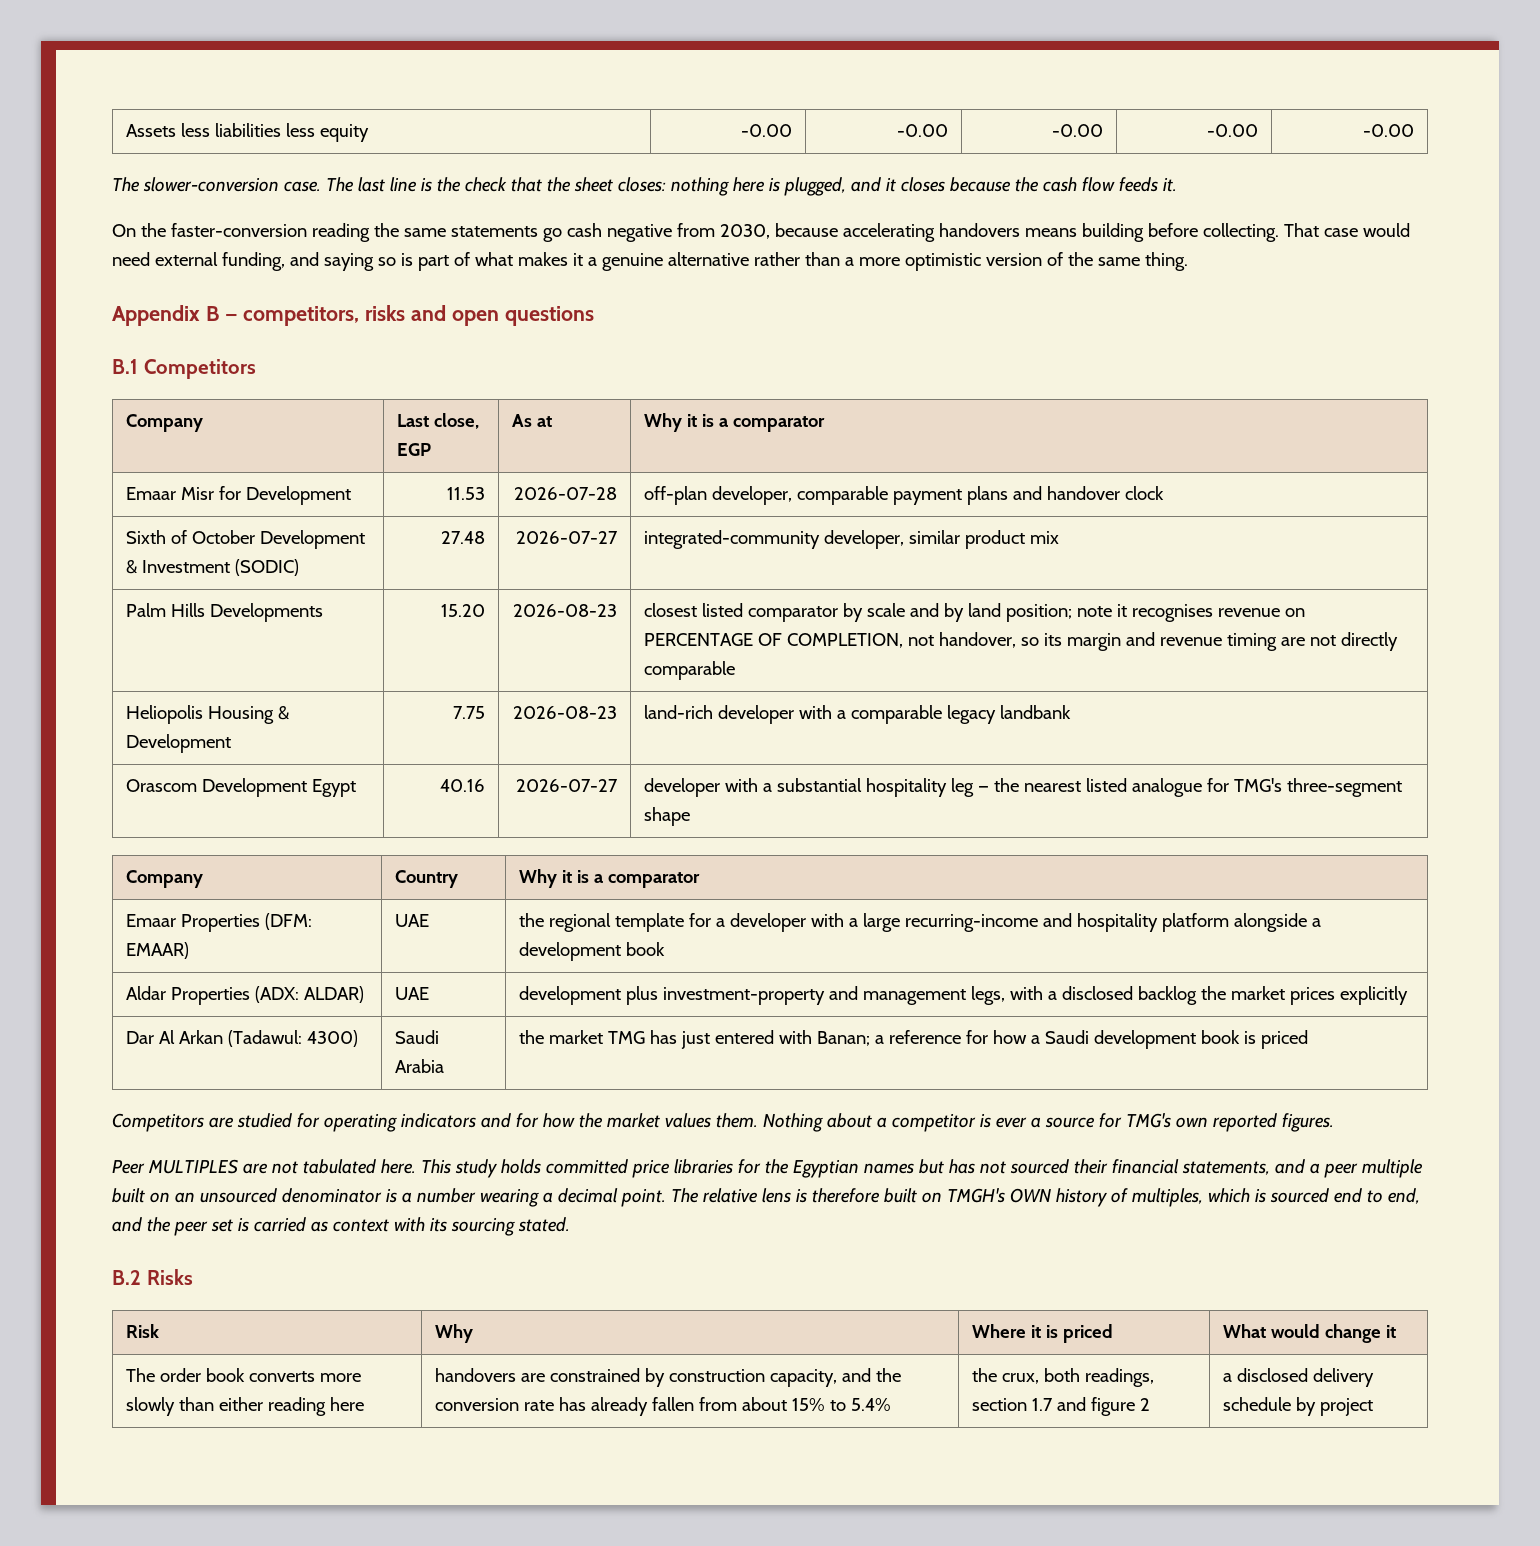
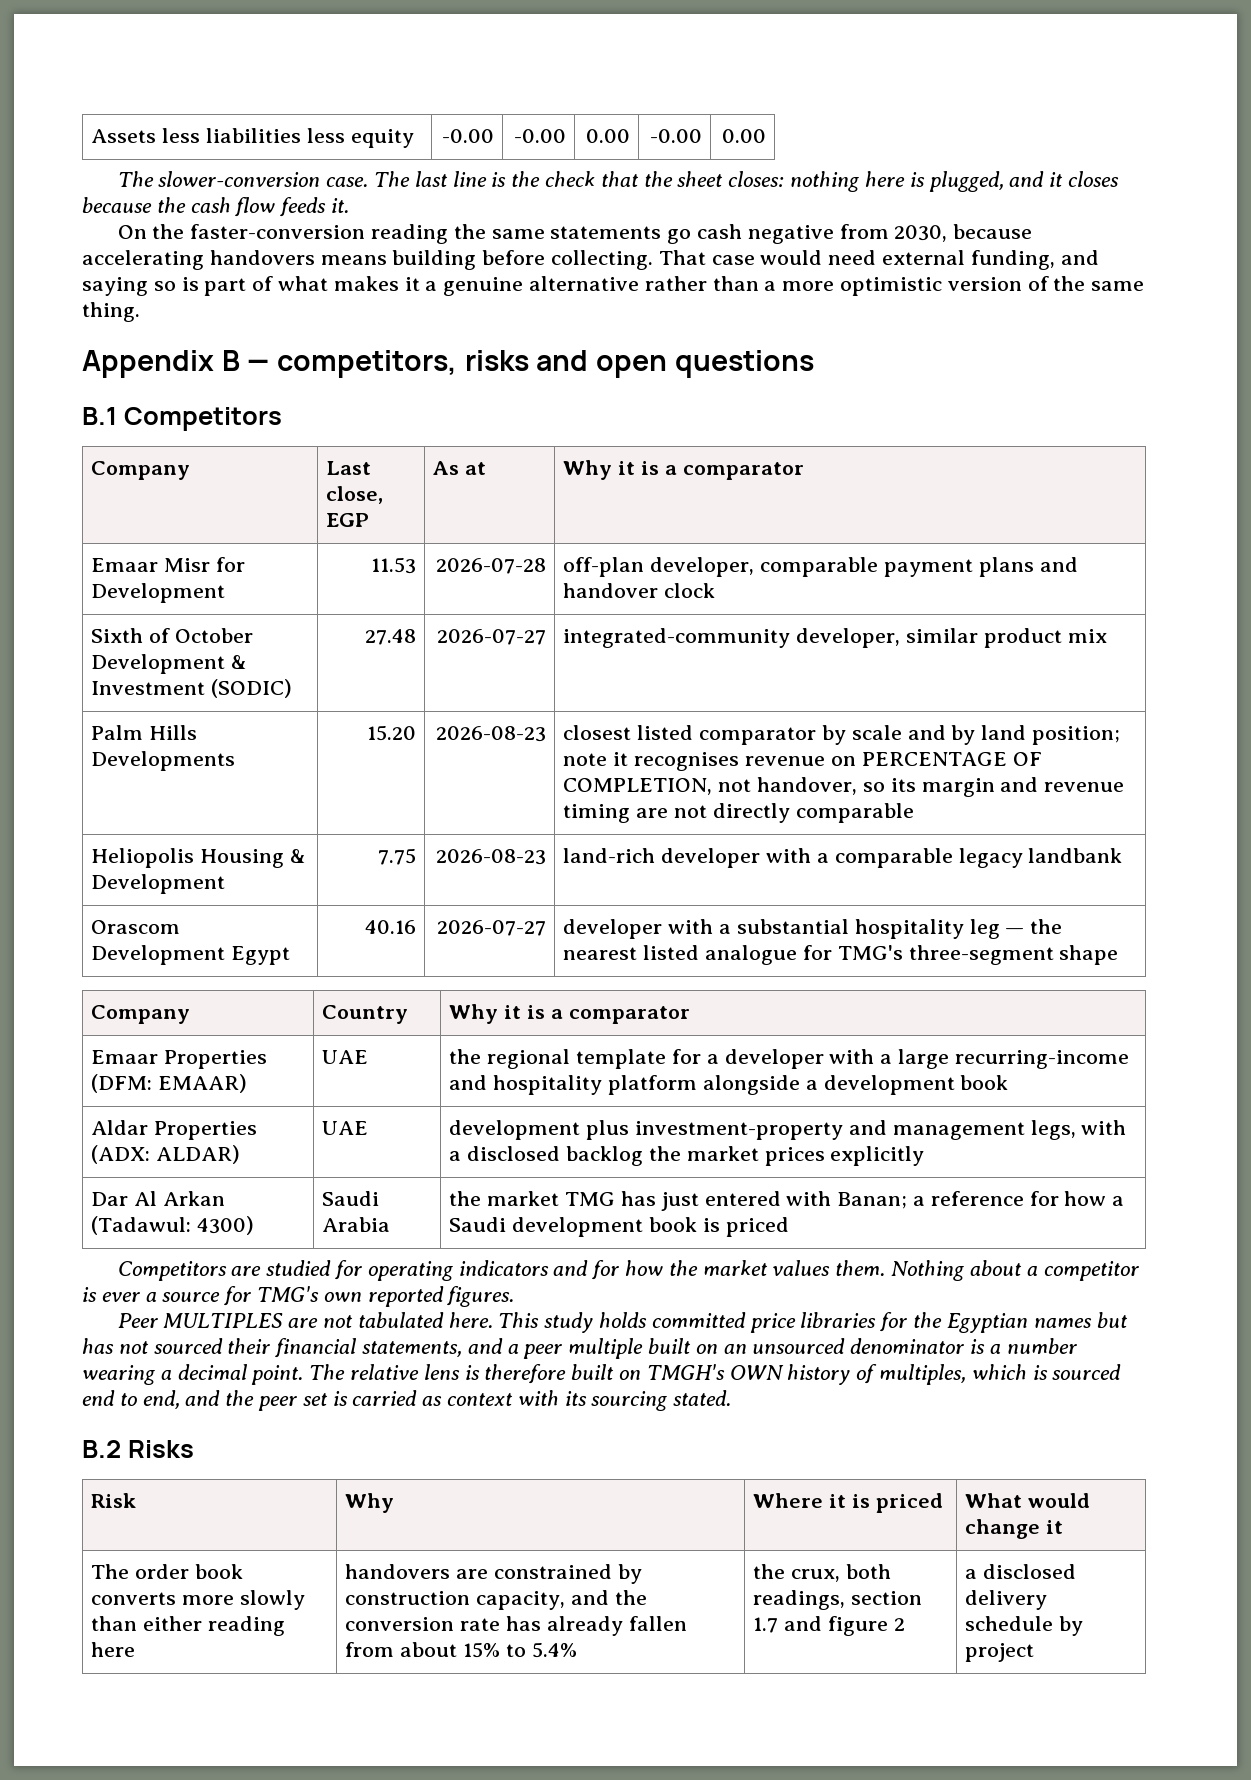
- Assets less liabilities less equity | -0.00 | -0.00 | -0.00 | -0.00 | -0.00
+ Assets less liabilities less equity | -0.00 | -0.00 | 0.00 | -0.00 | 0.00

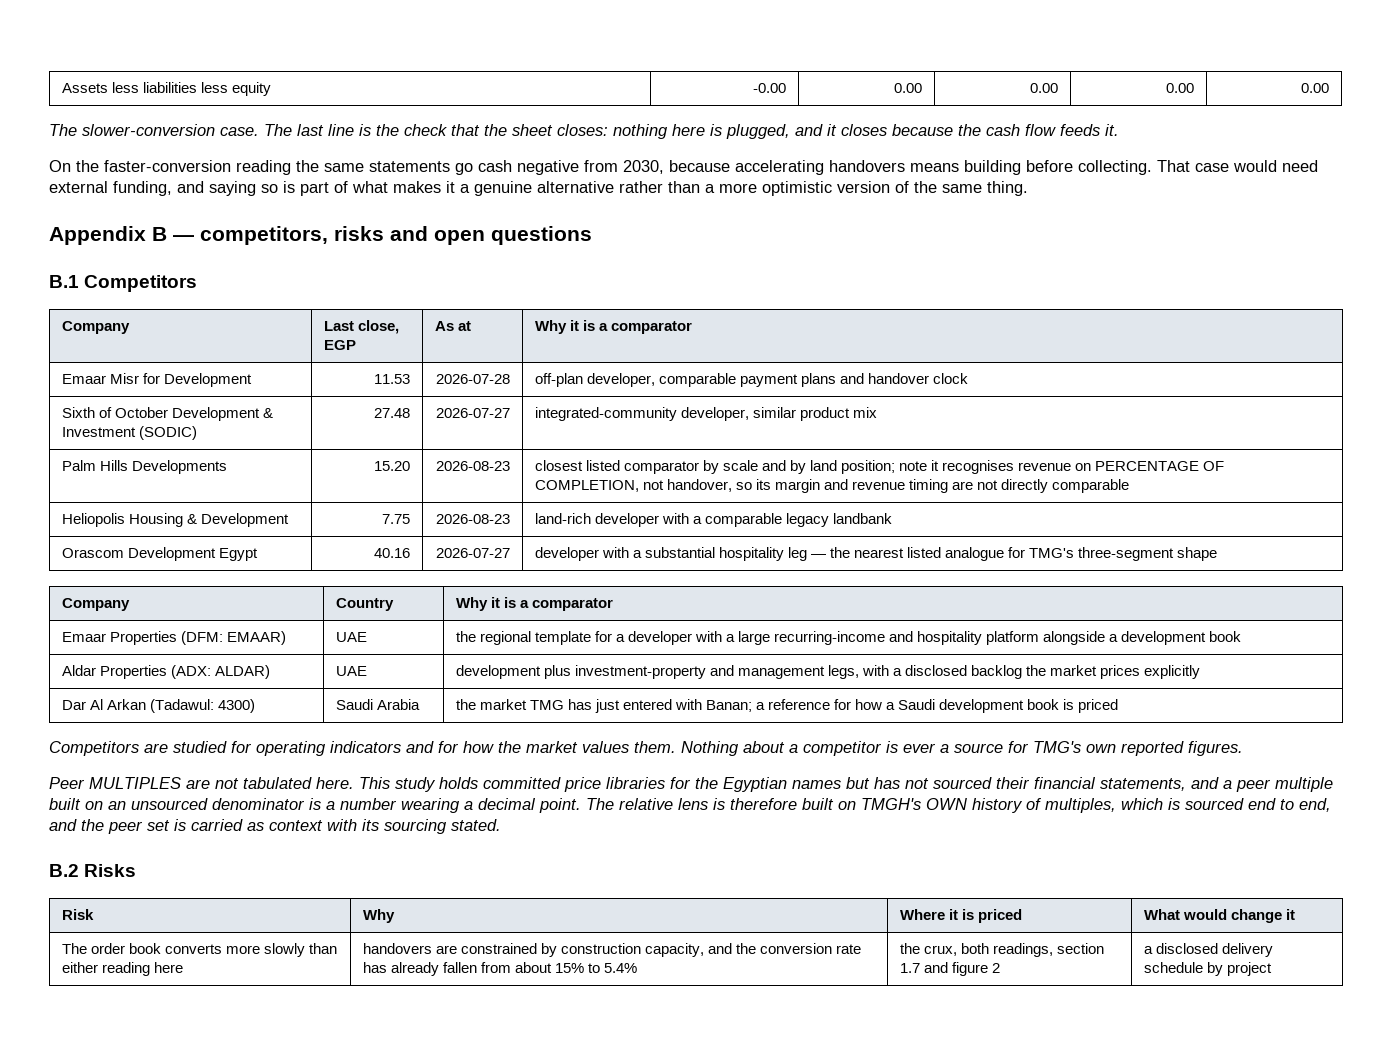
- Assets less liabilities less equity | -0.00 | -0.00 | 0.00 | -0.00 | 0.00
+ Assets less liabilities less equity | -0.00 | 0.00 | 0.00 | 0.00 | 0.00

